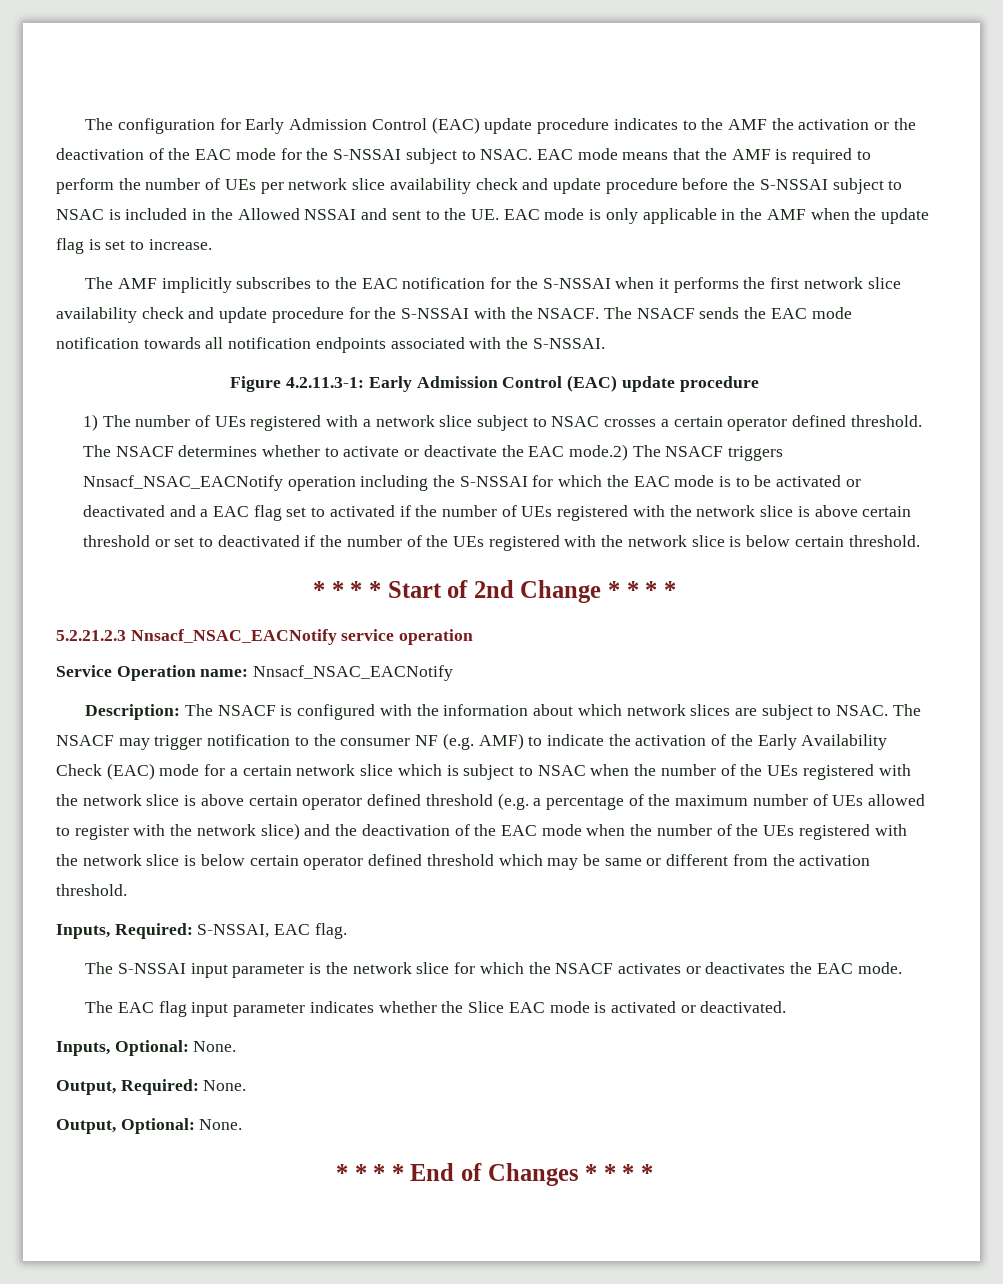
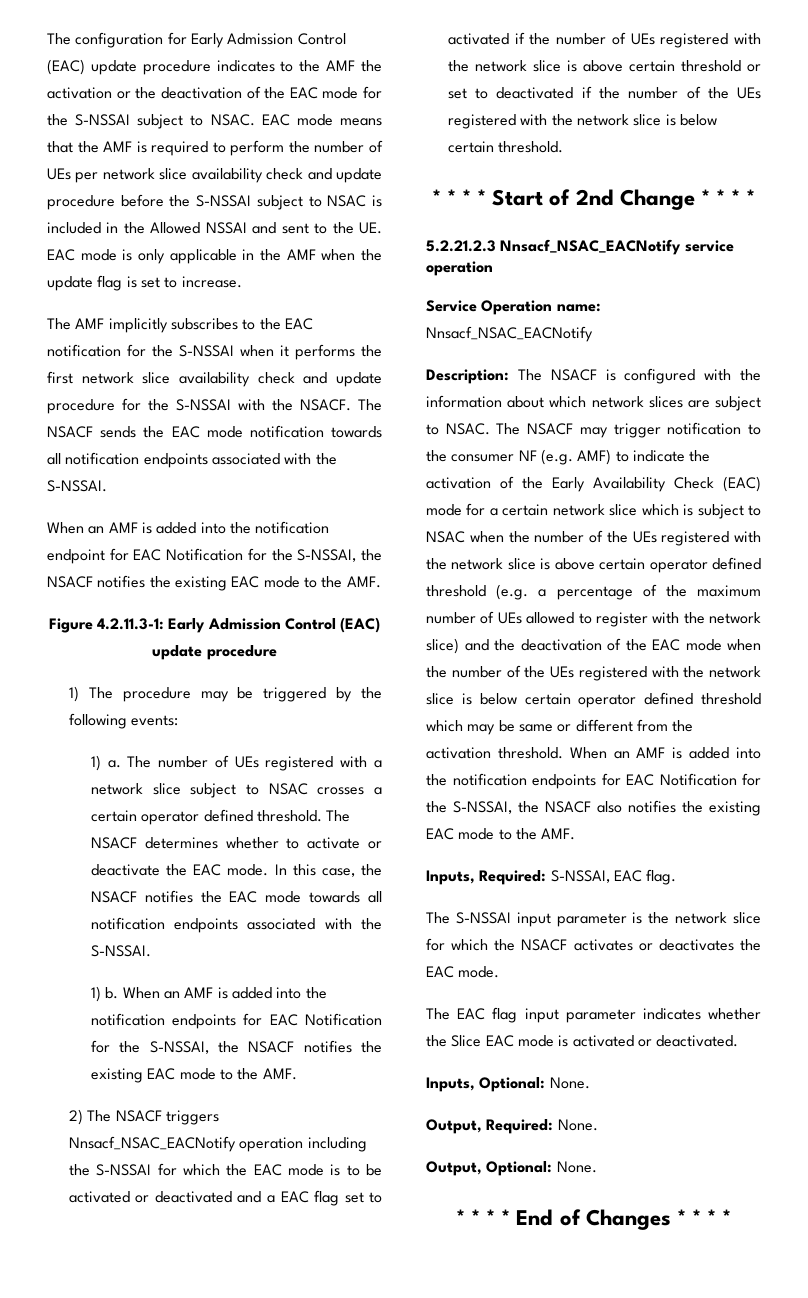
+ When an AMF is added into the notification endpoint for EAC Notification for the S-NSSAI, the NSACF notifies the existing EAC mode to the AMF.
- 1) The number of UEs registered with a network slice subject to NSAC crosses a certain operator defined threshold.
+ 1) The procedure may be triggered by the following events:
+ 1) a. The number of UEs registered with a network slice subject to NSAC crosses a certain operator defined threshold.
- The NSACF determines whether to activate or deactivate the EAC mode.2) The NSACF triggers Nnsacf_NSAC_EACNotify operation including the S-NSSAI for which the EAC mode is to be activated or deactivated and a EAC flag set to activated if the number of UEs registered with the network slice is above certain threshold or set to deactivated if the number of the UEs registered with the network slice is below certain threshold.
+ The NSACF determines whether to activate or deactivate the EAC mode. In this case, the NSACF notifies the EAC mode towards all notification endpoints associated with the S-NSSAI.
+ 1) b. When an AMF is added into the notification endpoints for EAC Notification for the S-NSSAI, the NSACF notifies the existing EAC mode to the AMF.
+ 2) The NSACF triggers Nnsacf_NSAC_EACNotify operation including the S-NSSAI for which the EAC mode is to be activated or deactivated and a EAC flag set to activated if the number of UEs registered with the network slice is above certain threshold or set to deactivated if the number of the UEs registered with the network slice is below certain threshold.
+ When an AMF is added into the notification endpoints for EAC Notification for the S-NSSAI, the NSACF also notifies the existing EAC mode to the AMF.

